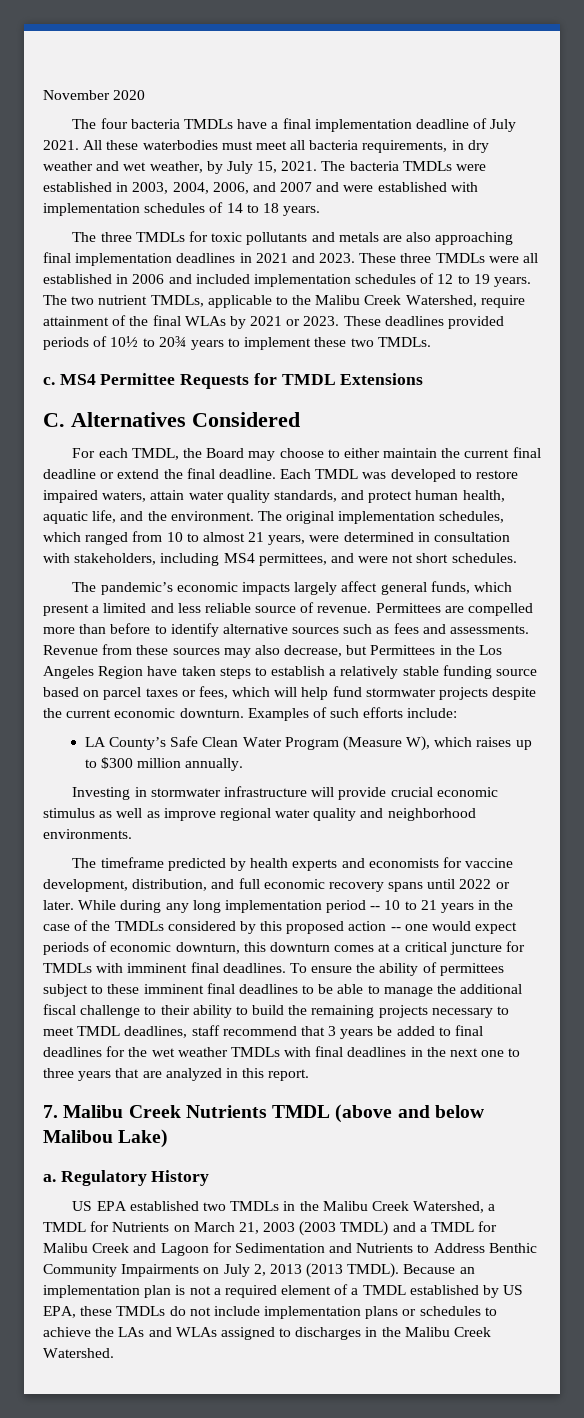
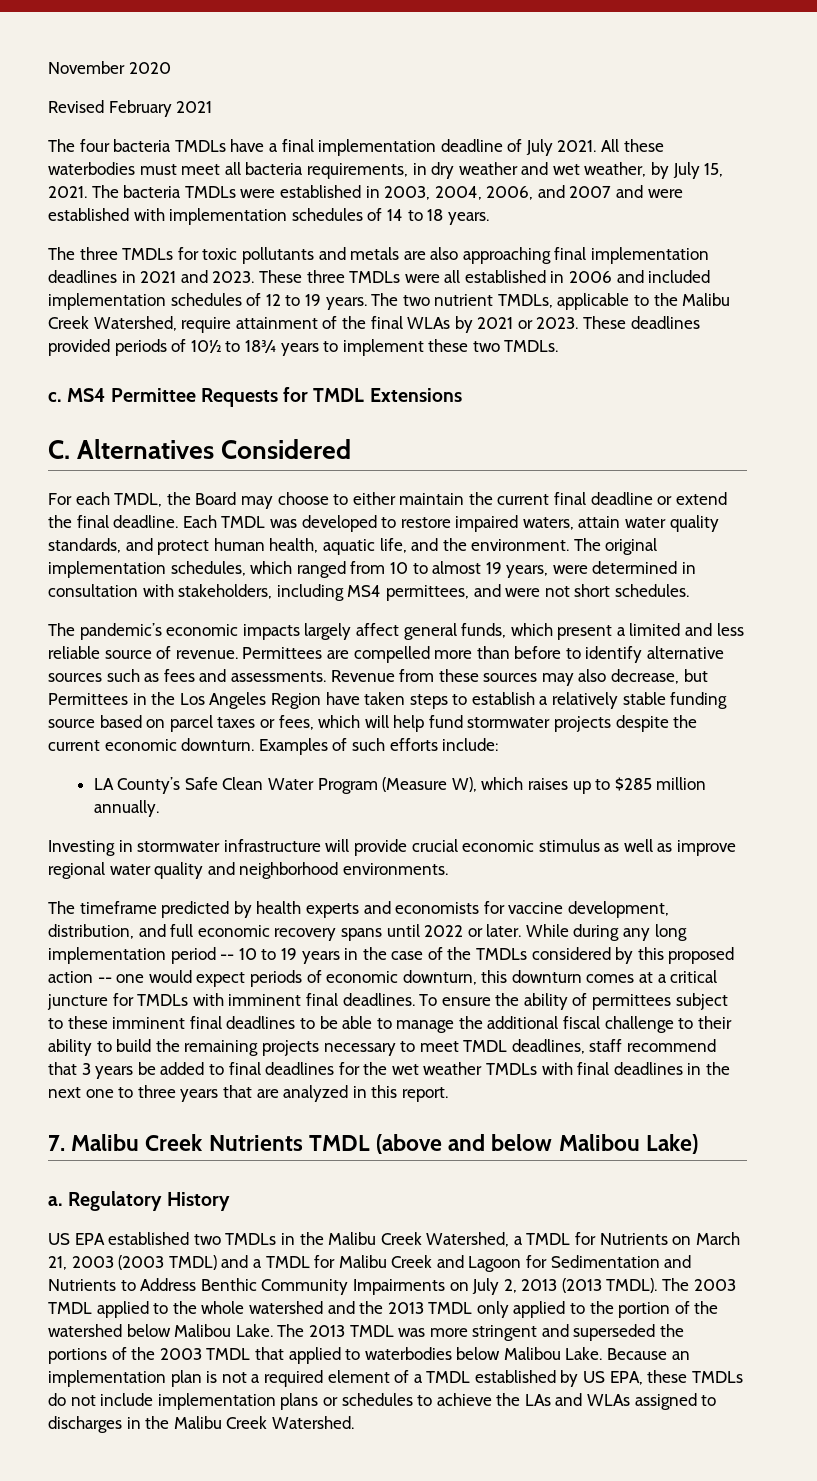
+ Revised February 2021
- These deadlines provided periods of 10½ to 20¾ years to implement these two TMDLs.
+ These deadlines provided periods of 10½ to 18¾ years to implement these two TMDLs.
- The original implementation schedules, which ranged from 10 to almost 21 years, were determined in consultation with stakeholders, including MS4 permittees, and were not short schedules.
+ The original implementation schedules, which ranged from 10 to almost 19 years, were determined in consultation with stakeholders, including MS4 permittees, and were not short schedules.
- LA County’s Safe Clean Water Program (Measure W), which raises up to $300 million annually.
+ LA County’s Safe Clean Water Program (Measure W), which raises up to $285 million annually.
- While during any long implementation period -- 10 to 21 years in the case of the TMDLs considered by this proposed action -- one would expect periods of economic downturn, this downturn comes at a critical juncture for TMDLs with imminent final deadlines.
+ While during any long implementation period -- 10 to 19 years in the case of the TMDLs considered by this proposed action -- one would expect periods of economic downturn, this downturn comes at a critical juncture for TMDLs with imminent final deadlines.
+ The 2003 TMDL applied to the whole watershed and the 2013 TMDL only applied to the portion of the watershed below Malibou Lake. The 2013 TMDL was more stringent and superseded the portions of the 2003 TMDL that applied to waterbodies below Malibou Lake.

